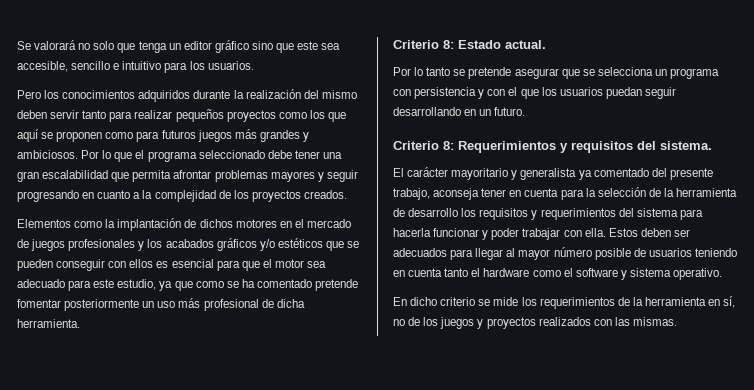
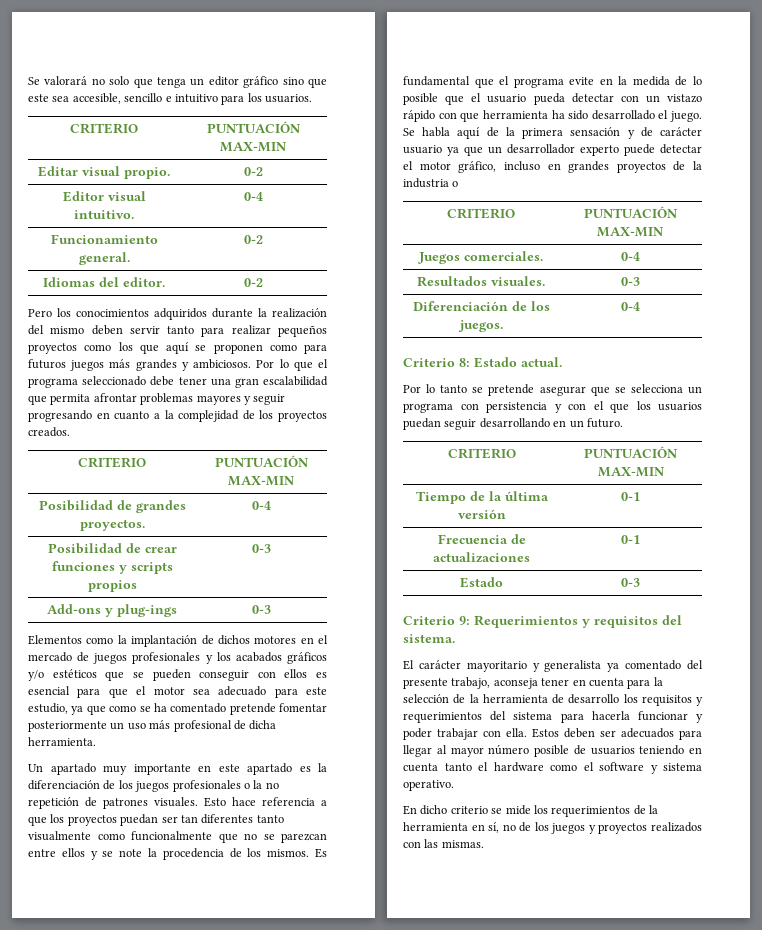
  Se valorará no solo que tenga un editor gráfico sino que este sea accesible, sencillo e intuitivo para los usuarios.
+ CRITERIO | PUNTUACIÓN MAX-MIN
+ Editar visual propio. | 0-2
+ Editor visual intuitivo. | 0-4
+ Funcionamiento general. | 0-2
+ Idiomas del editor. | 0-2
  Por lo que el programa seleccionado debe tener una gran escalabilidad que permita afrontar problemas mayores y seguir progresando en cuanto a la complejidad de los proyectos creados.
+ CRITERIO | PUNTUACIÓN MAX-MIN
+ Posibilidad de grandes proyectos. | 0-4
+ Posibilidad de crear funciones y scripts propios | 0-3
+ Add-ons y plug-ings | 0-3
+ Un apartado muy importante en este apartado es la diferenciación de los juegos profesionales o la no repetición de patrones visuales. Esto hace referencia a que los proyectos puedan ser tan diferentes tanto visualmente como funcionalmente que no se parezcan entre ellos y se note la procedencia de los mismos. Es fundamental que el programa evite en la medida de lo posible que el usuario pueda detectar con un vistazo rápido con que herramienta ha sido desarrollado el juego. Se habla aquí de la primera sensación y de carácter usuario ya que un desarrollador experto puede detectar el motor gráfico, incluso en grandes proyectos de la industria o
+ CRITERIO | PUNTUACIÓN MAX-MIN
+ Juegos comerciales. | 0-4
+ Resultados visuales. | 0-3
+ Diferenciación de los juegos. | 0-4
  Por lo tanto se pretende asegurar que se selecciona un programa con persistencia y con el que los usuarios puedan seguir desarrollando en un futuro.
- Criterio 8: Requerimientos y requisitos del sistema.
+ CRITERIO | PUNTUACIÓN MAX-MIN
+ Tiempo de la última versión | 0-1
+ Frecuencia de actualizaciones | 0-1
+ Estado | 0-3
+ Criterio 9: Requerimientos y requisitos del sistema.

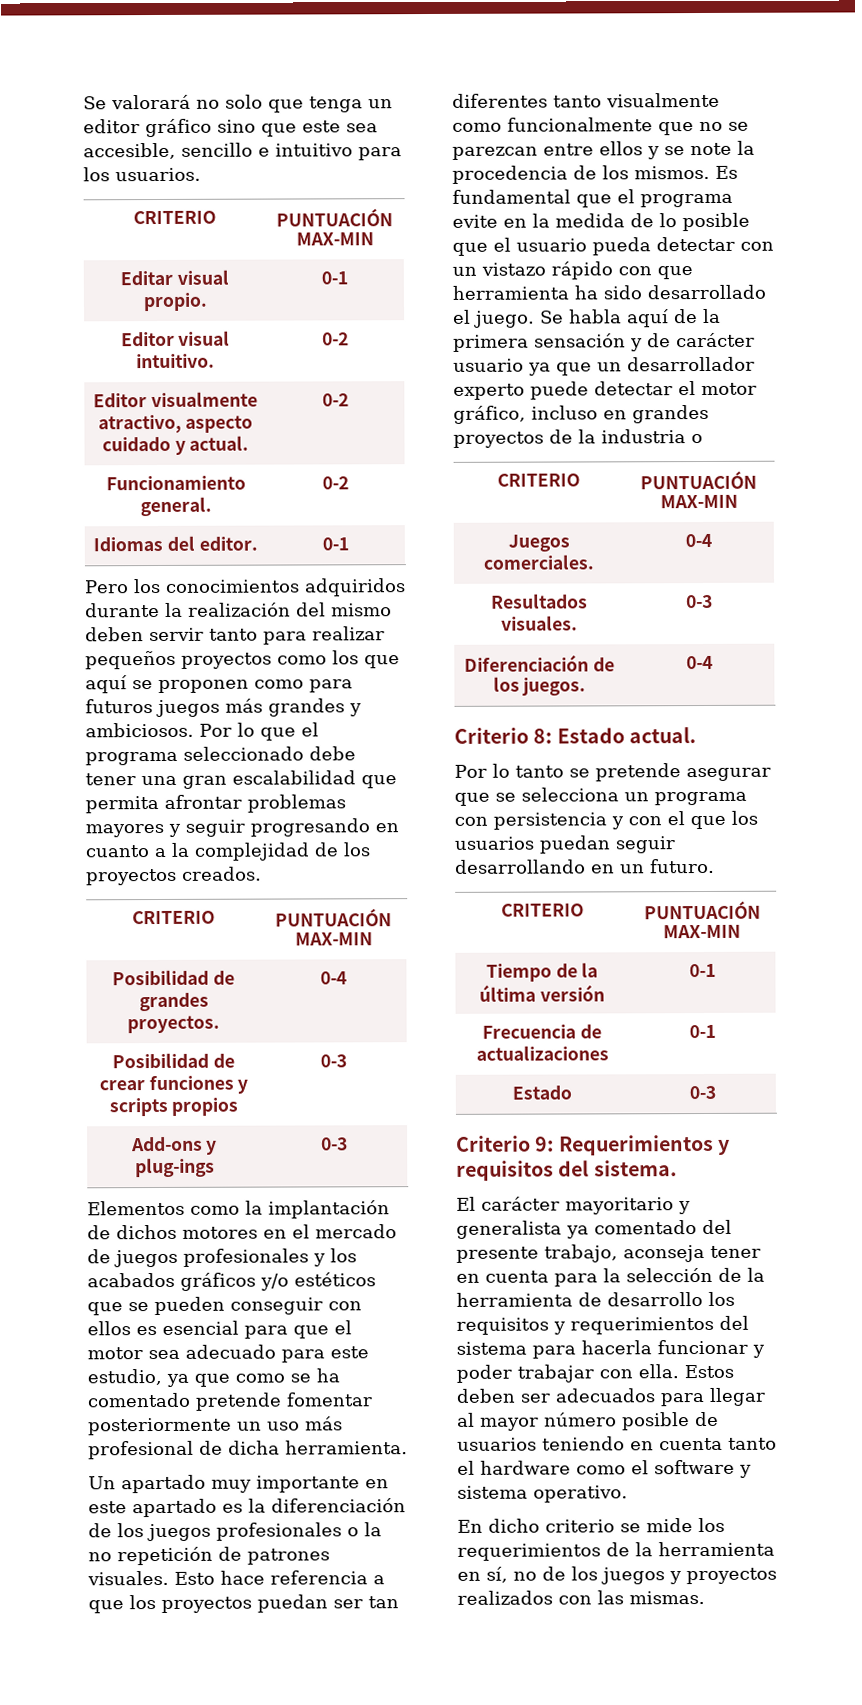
- Editar visual propio. | 0-2
+ Editar visual propio. | 0-1
- Editor visual intuitivo. | 0-4
+ Editor visual intuitivo. | 0-2
+ Editor visualmente atractivo, aspecto cuidado y actual. | 0-2
- Idiomas del editor. | 0-2
+ Idiomas del editor. | 0-1

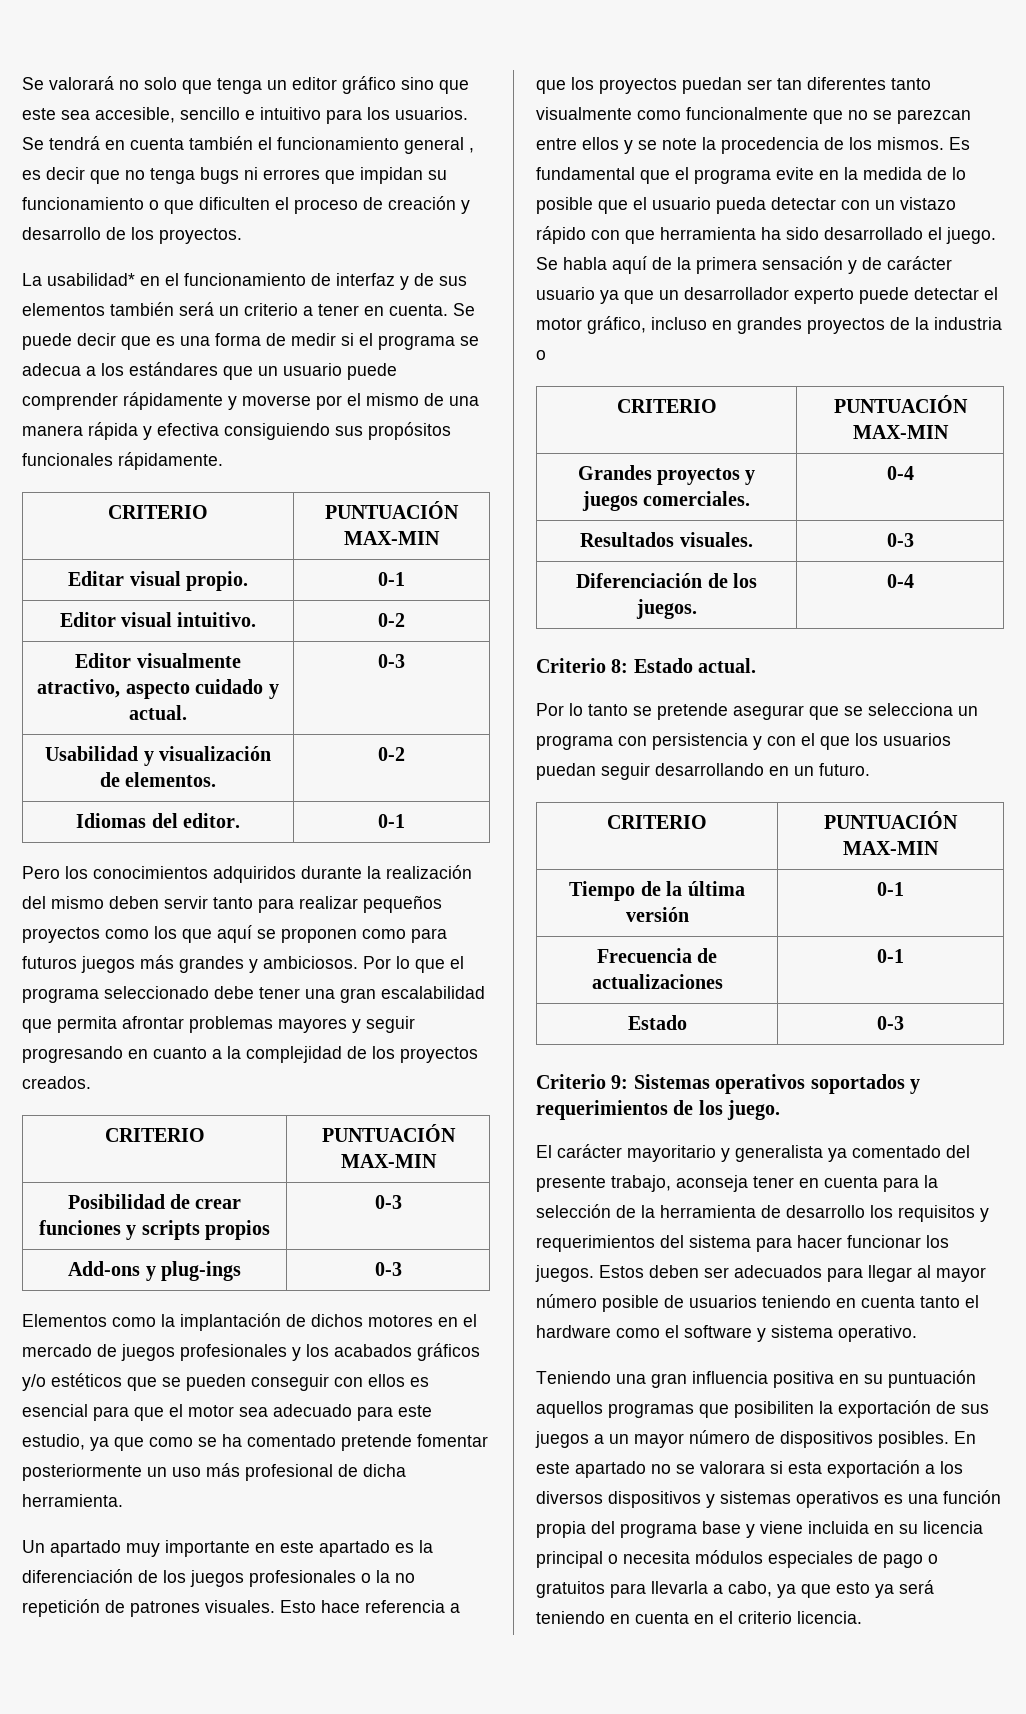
+ Se tendrá en cuenta también el funcionamiento general , es decir que no tenga bugs ni errores que impidan su funcionamiento o que dificulten el proceso de creación y desarrollo de los proyectos.
+ La usabilidad* en el funcionamiento de interfaz y de sus elementos también será un criterio a tener en cuenta. Se puede decir que es una forma de medir si el programa se adecua a los estándares que un usuario puede comprender rápidamente y moverse por el mismo de una manera rápida y efectiva consiguiendo sus propósitos funcionales rápidamente.
- Editor visualmente atractivo, aspecto cuidado y actual. | 0-2
- Funcionamiento general. | 0-2
+ Editor visualmente atractivo, aspecto cuidado y actual. | 0-3
+ Usabilidad y visualización de elementos. | 0-2
- Posibilidad de grandes proyectos. | 0-4
- Juegos comerciales. | 0-4
+ Grandes proyectos y juegos comerciales. | 0-4
- Criterio 9: Requerimientos y requisitos del sistema.
+ Criterio 9: Sistemas operativos soportados y requerimientos de los juego.
- El carácter mayoritario y generalista ya comentado del presente trabajo, aconseja tener en cuenta para la selección de la herramienta de desarrollo los requisitos y requerimientos del sistema para hacerla funcionar y poder trabajar con ella.
+ El carácter mayoritario y generalista ya comentado del presente trabajo, aconseja tener en cuenta para la selección de la herramienta de desarrollo los requisitos y requerimientos del sistema para hacer funcionar los juegos.
- En dicho criterio se mide los requerimientos de la herramienta en sí, no de los juegos y proyectos realizados con las mismas.
+ Teniendo una gran influencia positiva en su puntuación aquellos programas que posibiliten la exportación de sus juegos a un mayor número de dispositivos posibles. En este apartado no se valorara si esta exportación a los diversos dispositivos y sistemas operativos es una función propia del programa base y viene incluida en su licencia principal o necesita módulos especiales de pago o gratuitos para llevarla a cabo, ya que esto ya será teniendo en cuenta en el criterio licencia.

